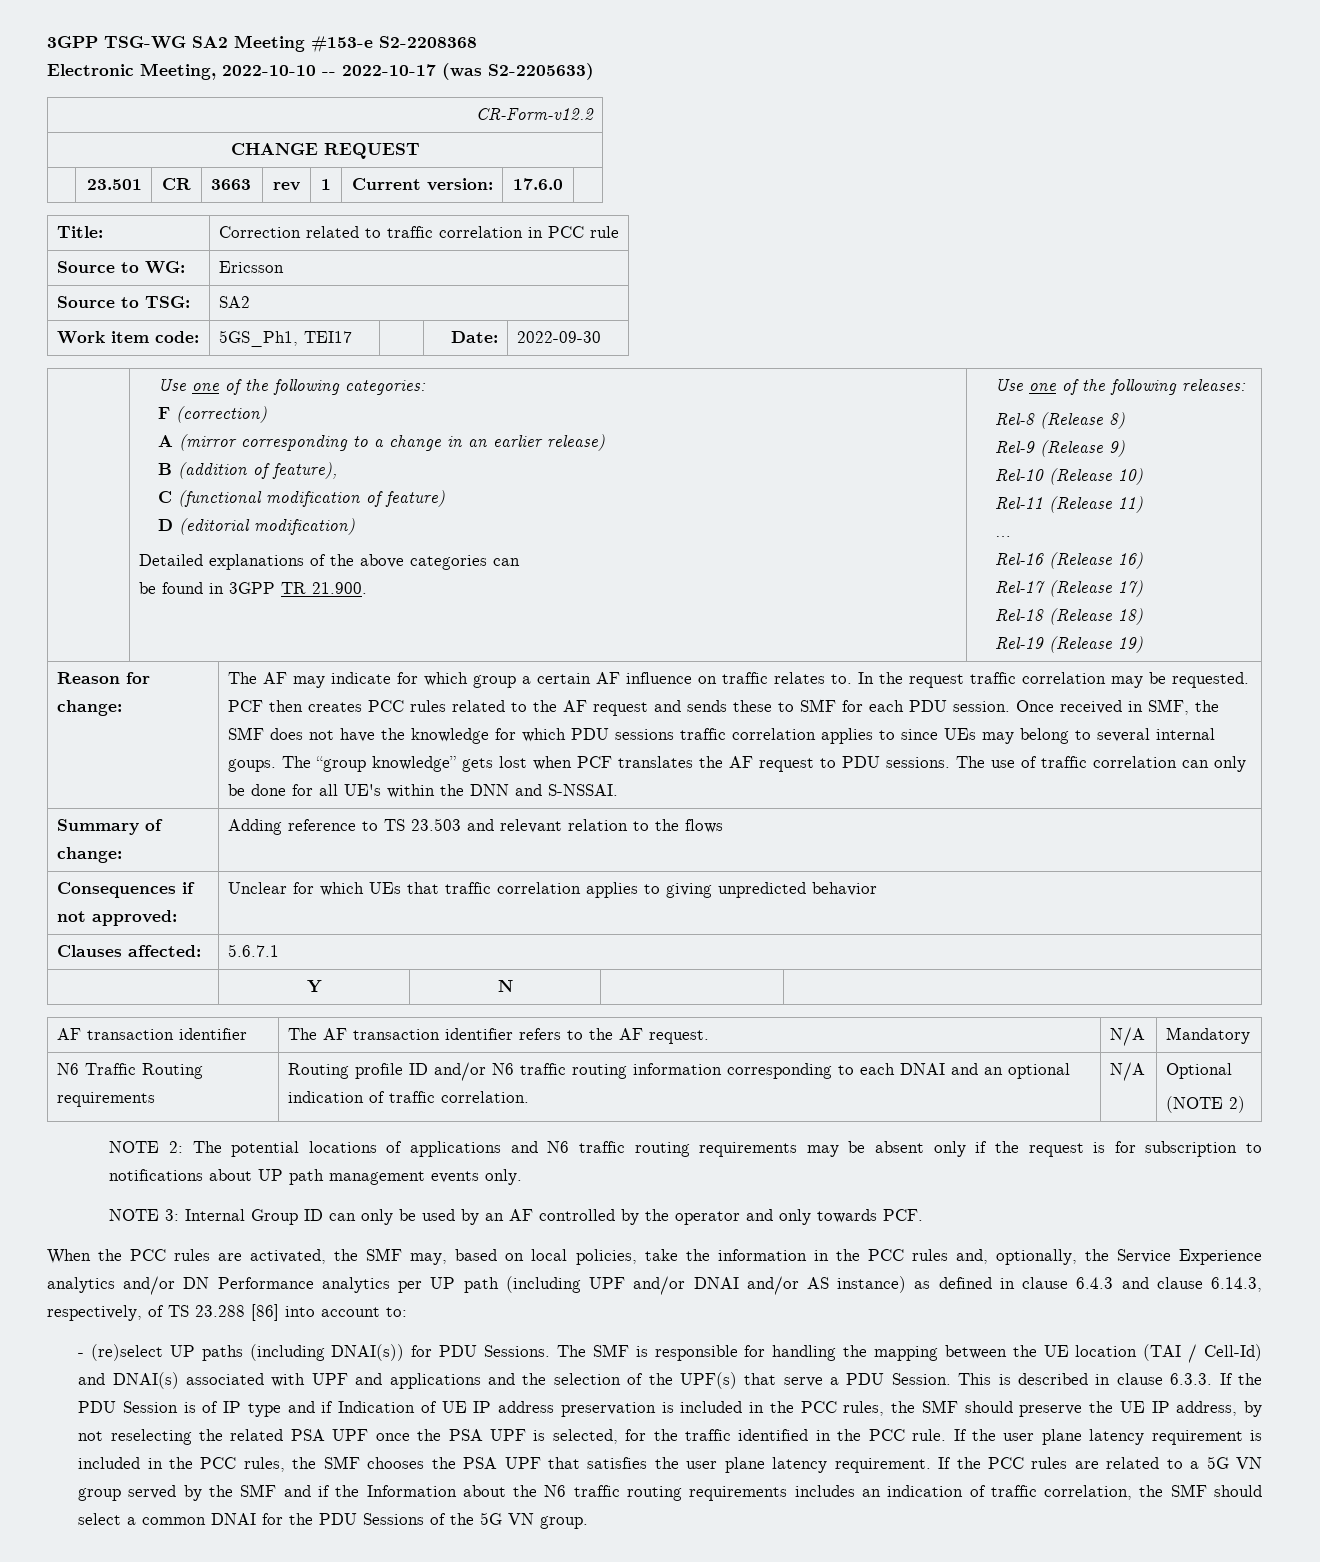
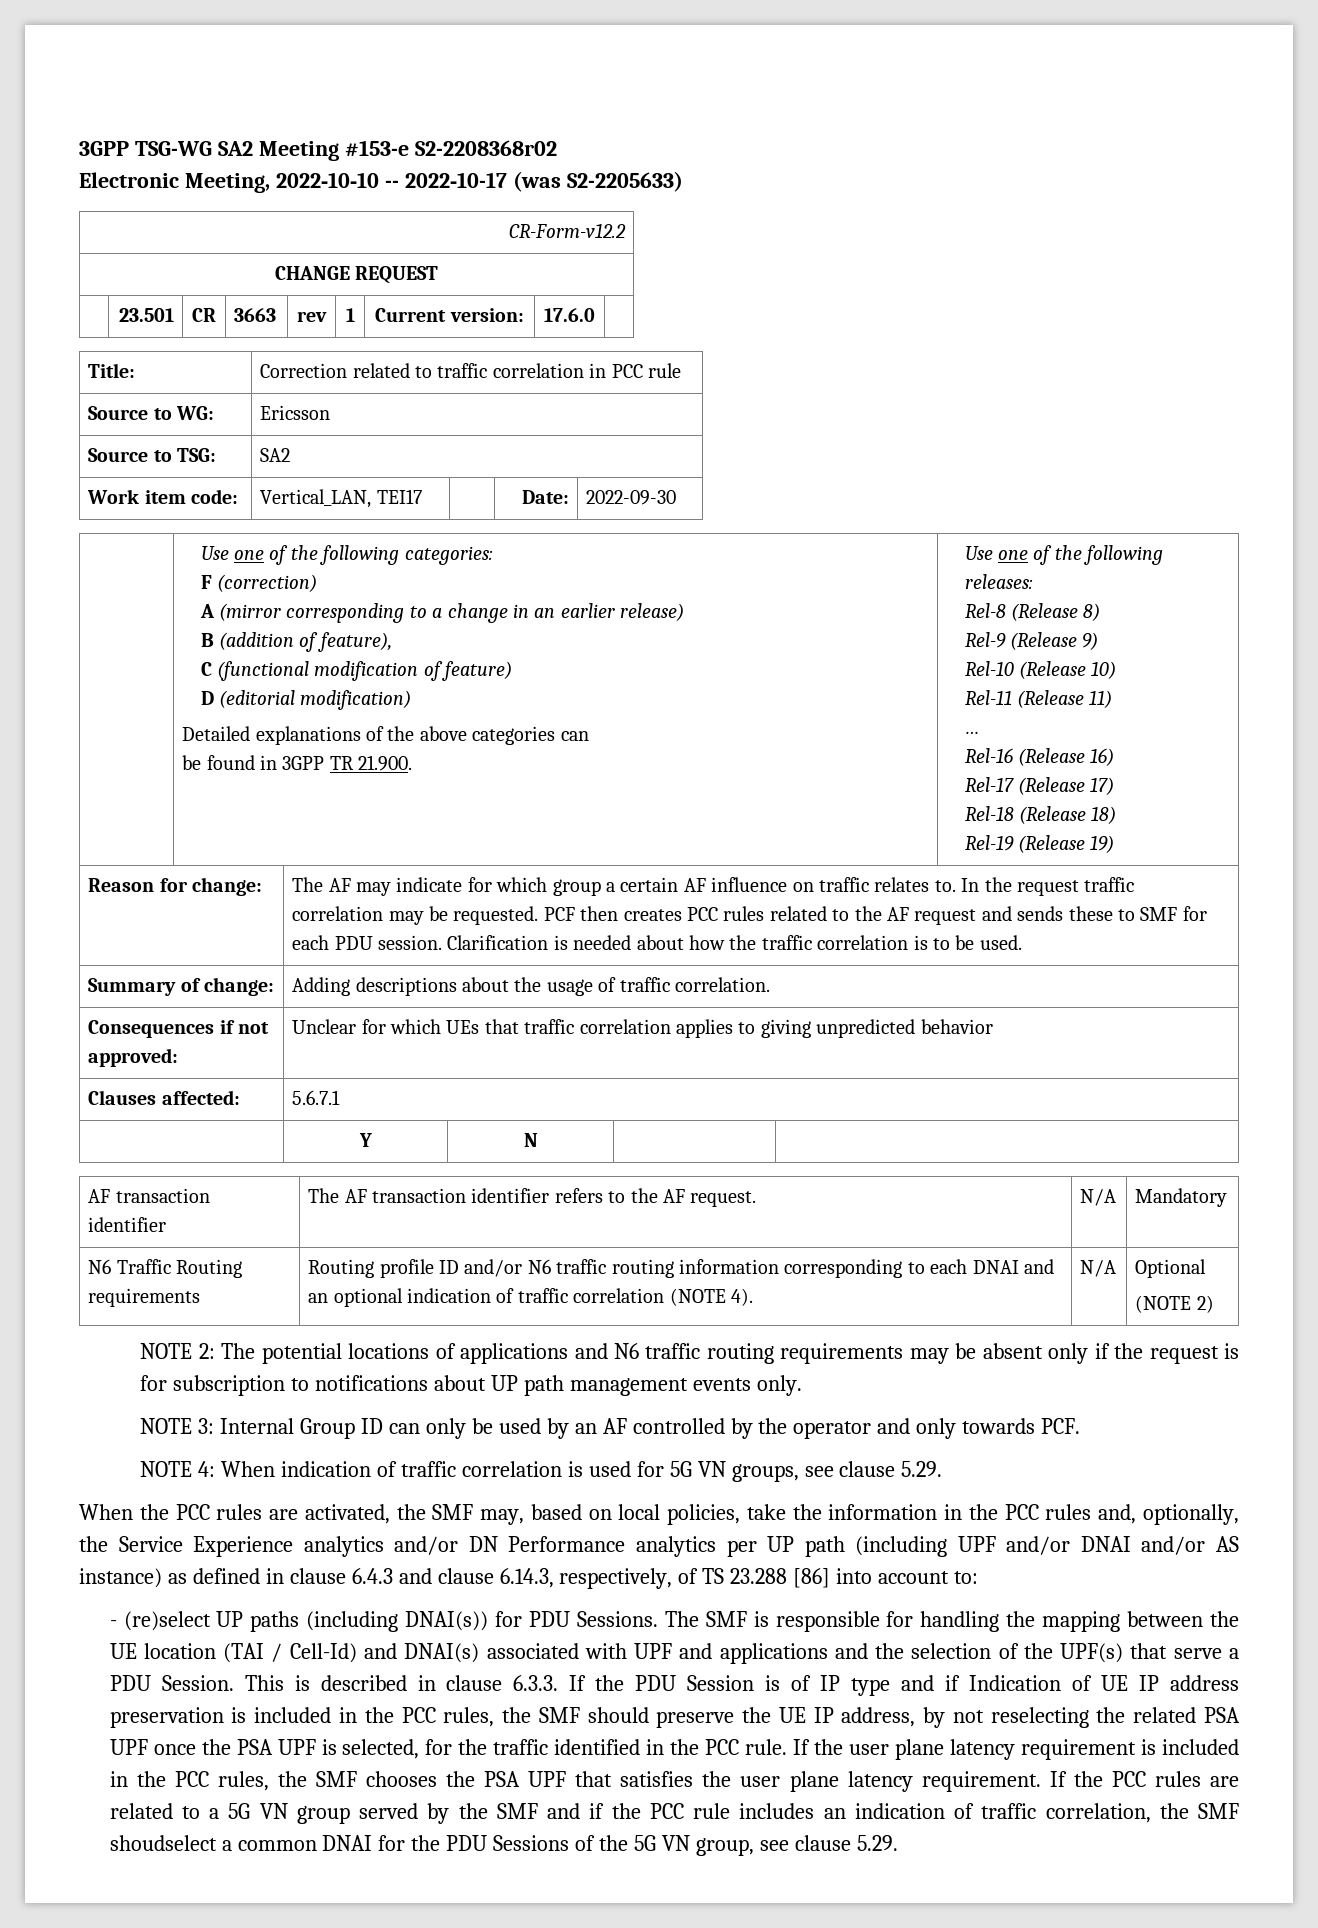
- 3GPP TSG-WG SA2 Meeting #153-e S2-2208368
+ 3GPP TSG-WG SA2 Meeting #153-e S2-2208368r02
- Work item code: | 5GS_Ph1, TEI17 | | Date: | 2022-09-30
+ Work item code: | Vertical_LAN, TEI17 | | Date: | 2022-09-30
- Once received in SMF, the SMF does not have the knowledge for which PDU sessions traffic correlation applies to since UEs may belong to several internal goups. The “group knowledge” gets lost when PCF translates the AF request to PDU sessions. The use of traffic correlation can only be done for all UE's within the DNN and S-NSSAI.
- Summary of change: | Adding reference to TS 23.503 and relevant relation to the flows
+ Clarification is needed about how the traffic correlation is to be used.
+ Summary of change: | Adding descriptions about the usage of traffic correlation.
- N6 Traffic Routing requirements | Routing profile ID and/or N6 traffic routing information corresponding to each DNAI and an optional indication of traffic correlation. | N/A | Optional
+ N6 Traffic Routing requirements | Routing profile ID and/or N6 traffic routing information corresponding to each DNAI and an optional indication of traffic correlation (NOTE 4). | N/A | Optional
+ NOTE 4: When indication of traffic correlation is used for 5G VN groups, see clause 5.29.
- If the PCC rules are related to a 5G VN group served by the SMF and if the Information about the N6 traffic routing requirements includes an indication of traffic correlation, the SMF should select a common DNAI for the PDU Sessions of the 5G VN group.
+ If the PCC rules are related to a 5G VN group served by the SMF and if the PCC rule includes an indication of traffic correlation, the SMF shoudselect a common DNAI for the PDU Sessions of the 5G VN group, see clause 5.29.

